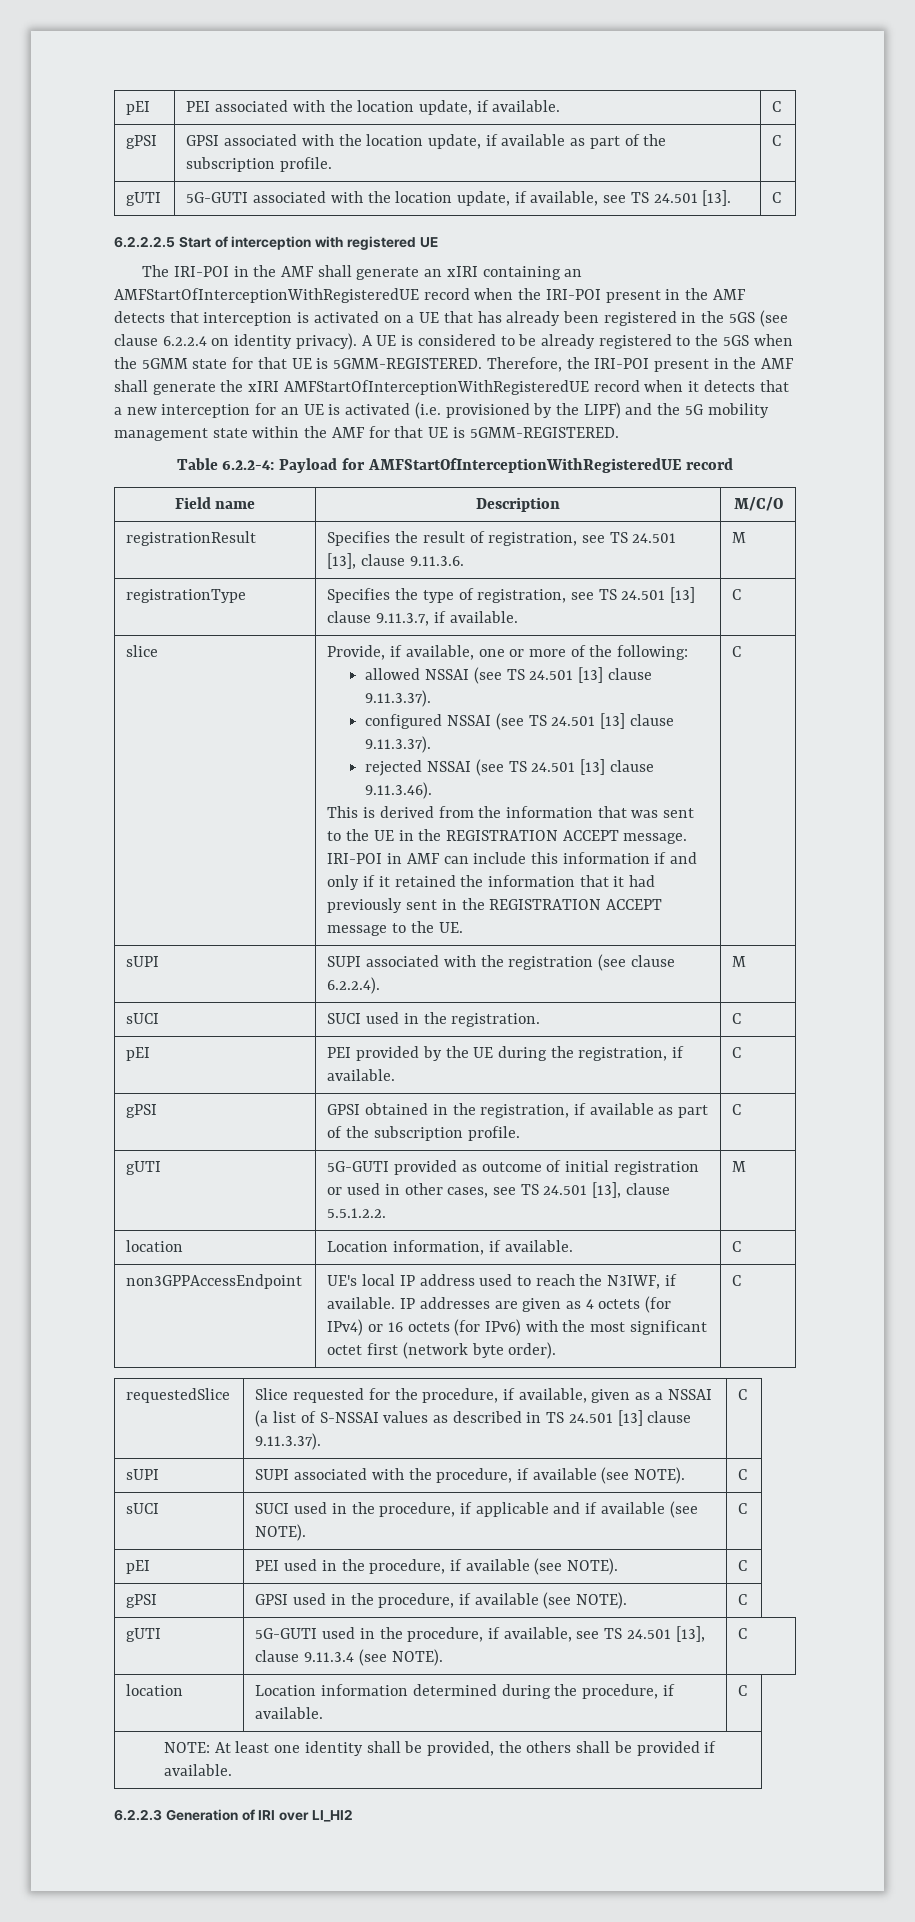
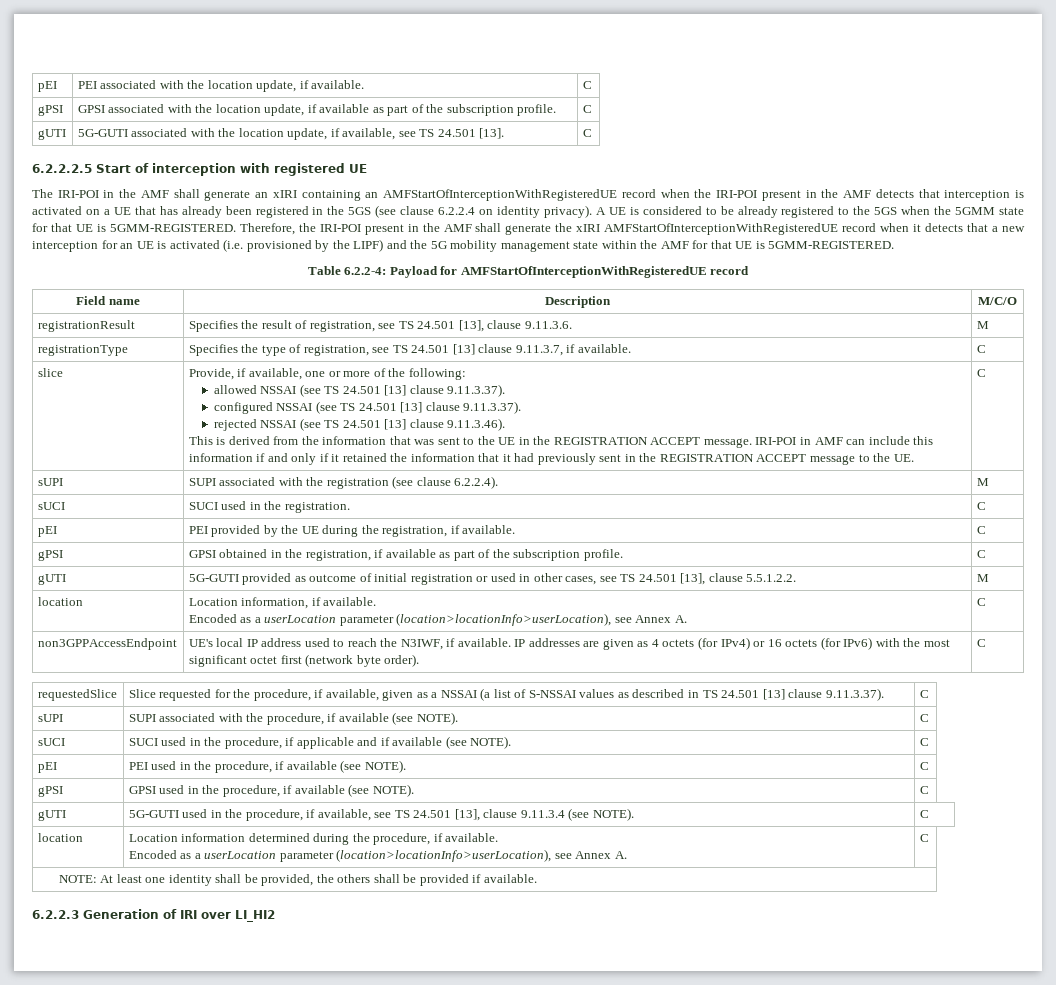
- location | Location information, if available. | C
+ location | Location information, if available.
+ Encoded as a userLocation parameter (location>locationInfo>userLocation), see Annex A. | C
- location | Location information determined during the procedure, if available. | C
+ location | Location information determined during the procedure, if available.
+ Encoded as a userLocation parameter (location>locationInfo>userLocation), see Annex A. | C

